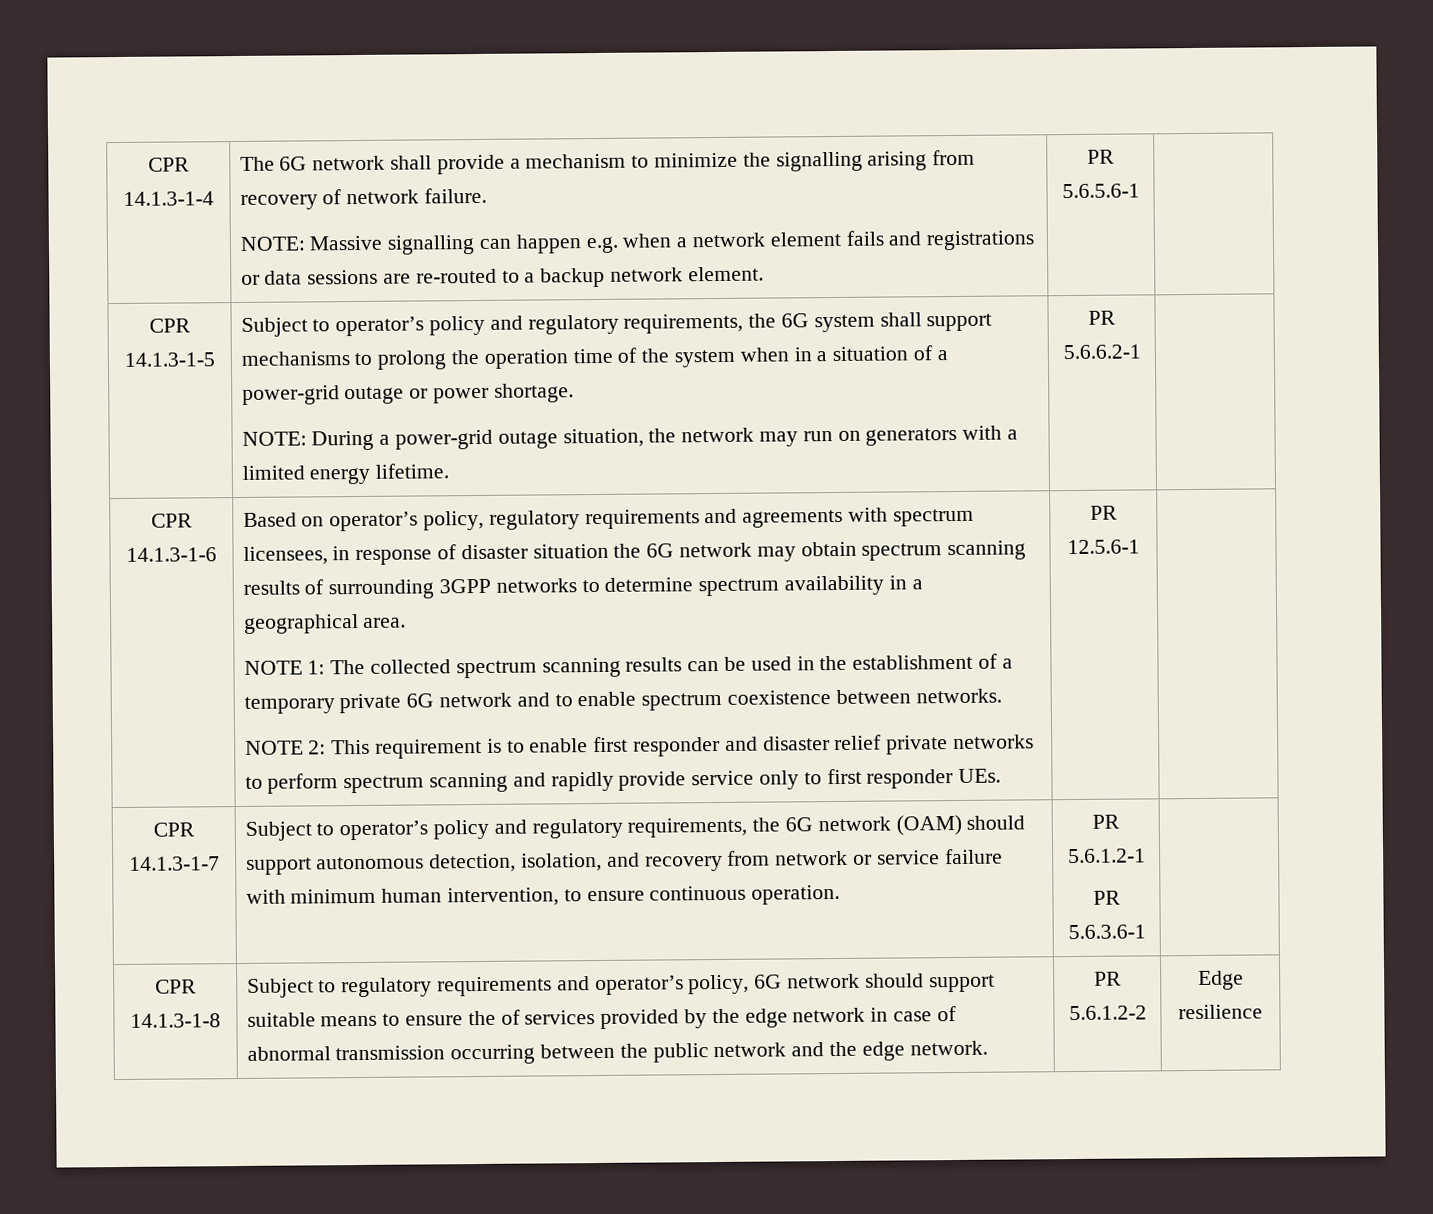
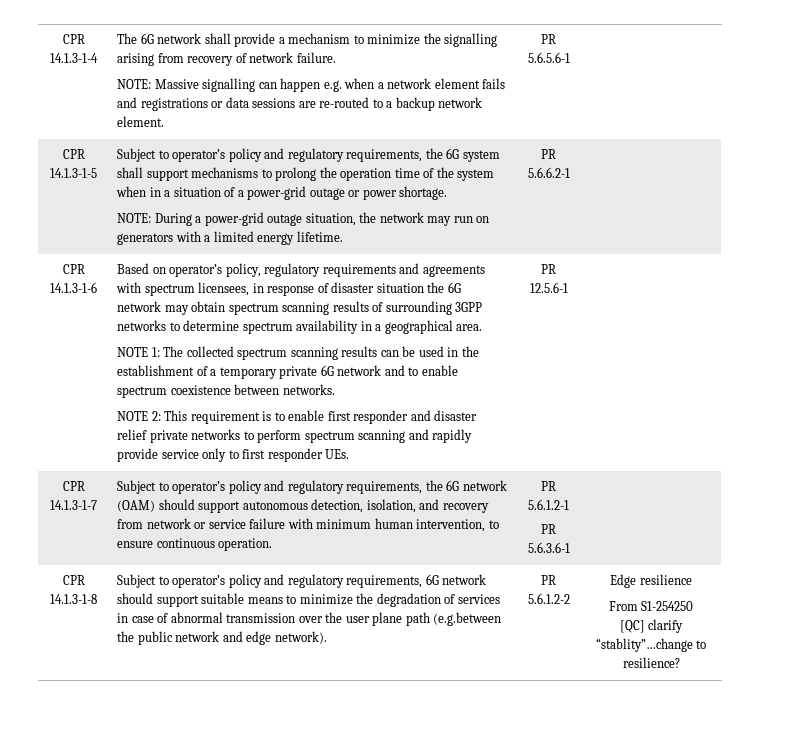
- Subject to regulatory requirements and operator’s policy, 6G network should support suitable means to ensure the of services provided by the edge network in case of abnormal transmission occurring between the public network and the edge network.
+ Subject to operator’s policy and regulatory requirements, 6G network should support suitable means to minimize the degradation of services in case of abnormal transmission over the user plane path (e.g.between the public network and edge network).
+ From S1-254250
+ [QC] clarify “stablity”…change to resilience?

